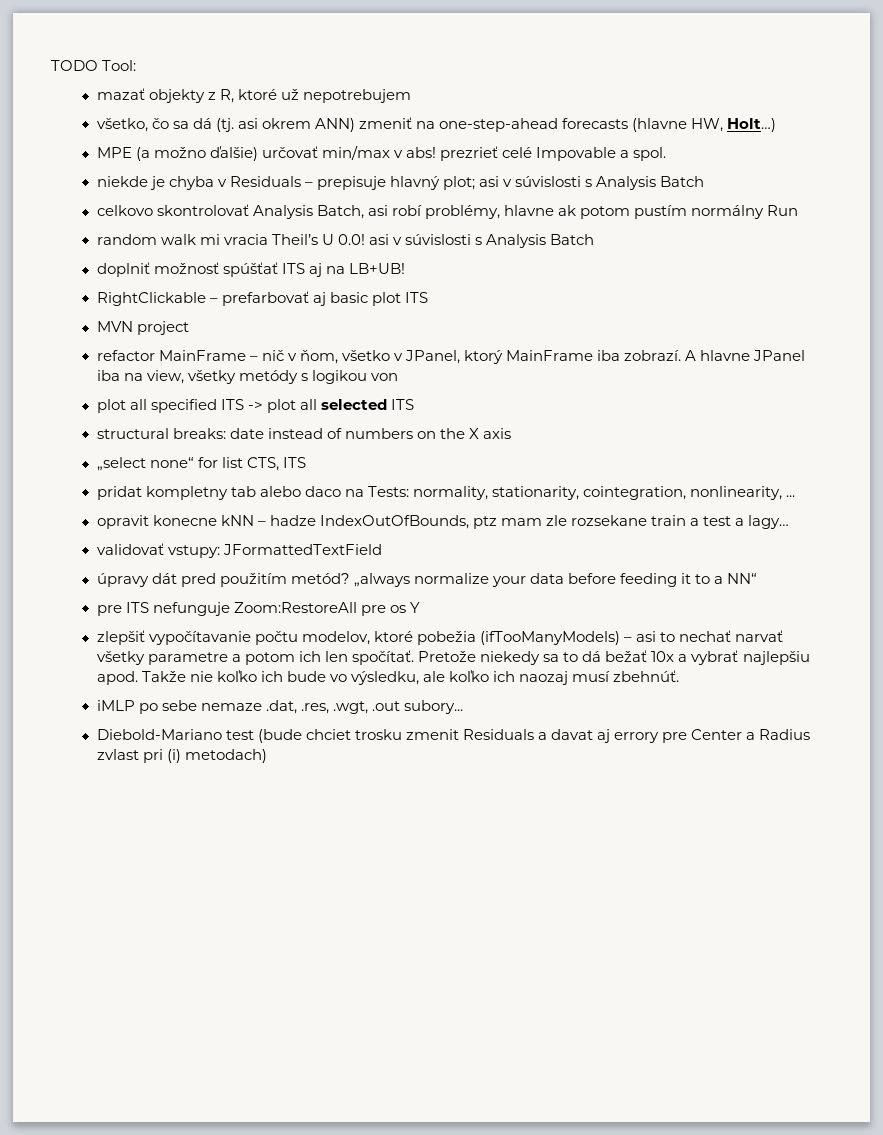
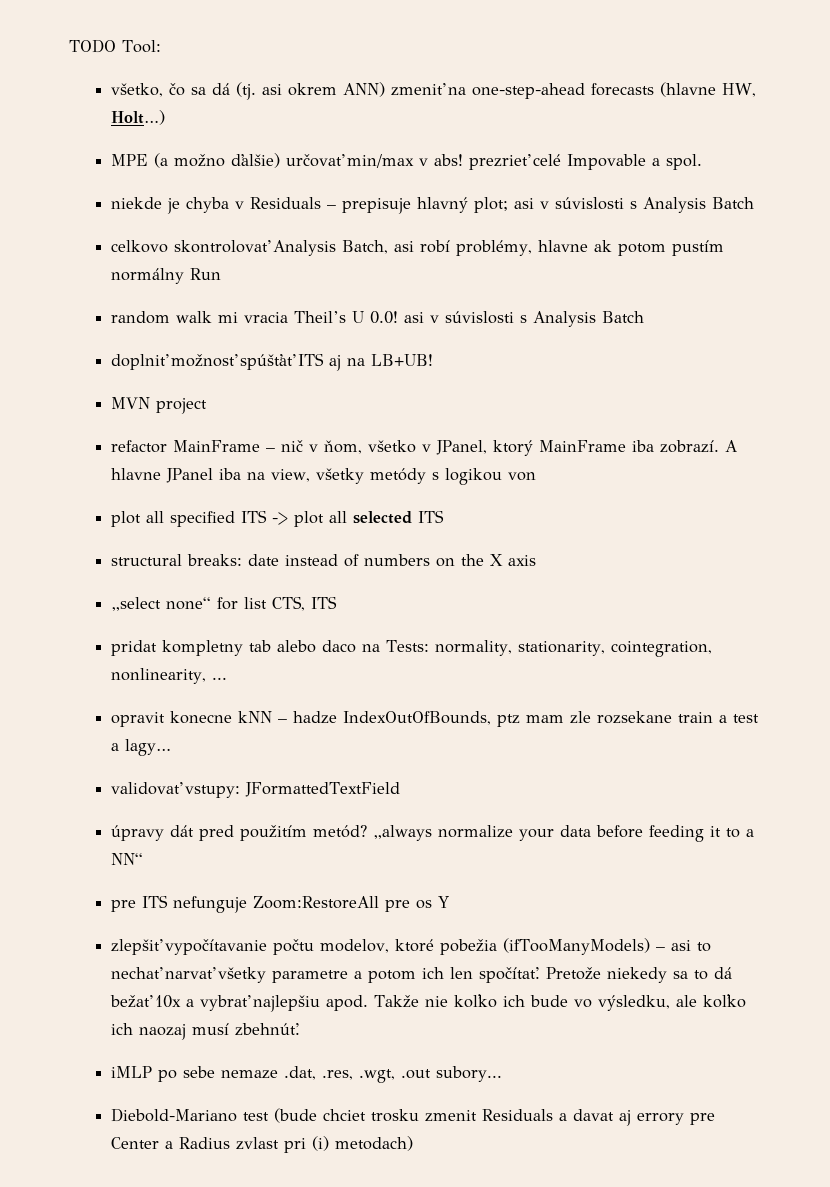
- mazať objekty z R, ktoré už nepotrebujem
- RightClickable – prefarbovať aj basic plot ITS

